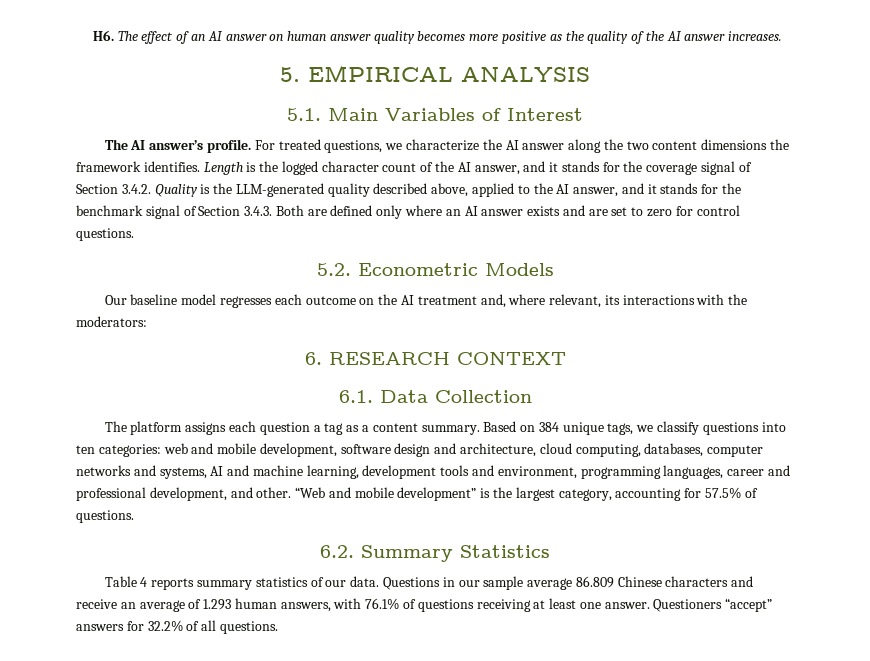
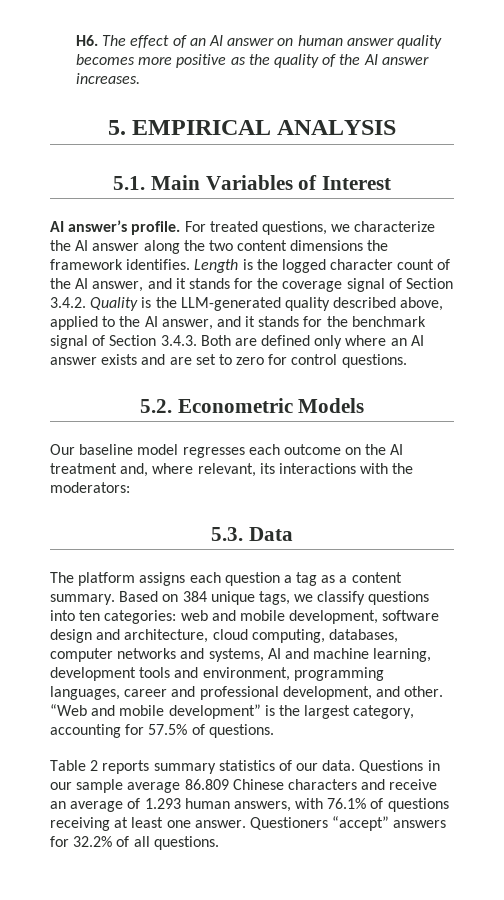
- The AI answer’s profile.
+ AI answer’s profile.
- 6. RESEARCH CONTEXT
- 6.1. Data Collection
+ 5.3. Data
- 6.2. Summary Statistics
- Table 4 reports summary statistics of our data.
+ Table 2 reports summary statistics of our data.

